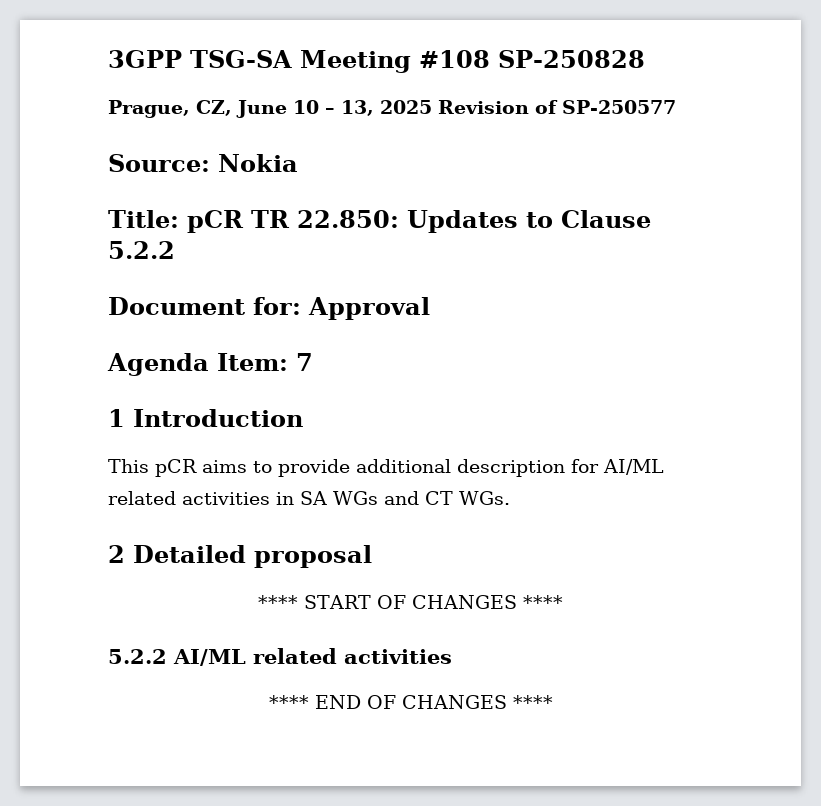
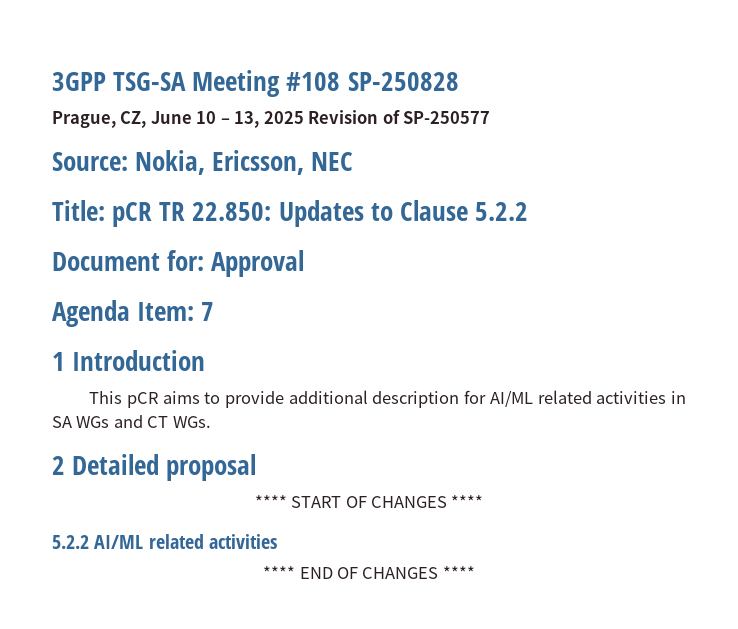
- Source: Nokia
+ Source: Nokia, Ericsson, NEC

